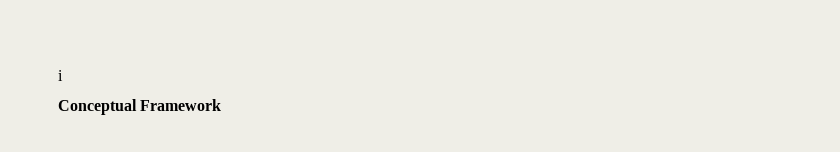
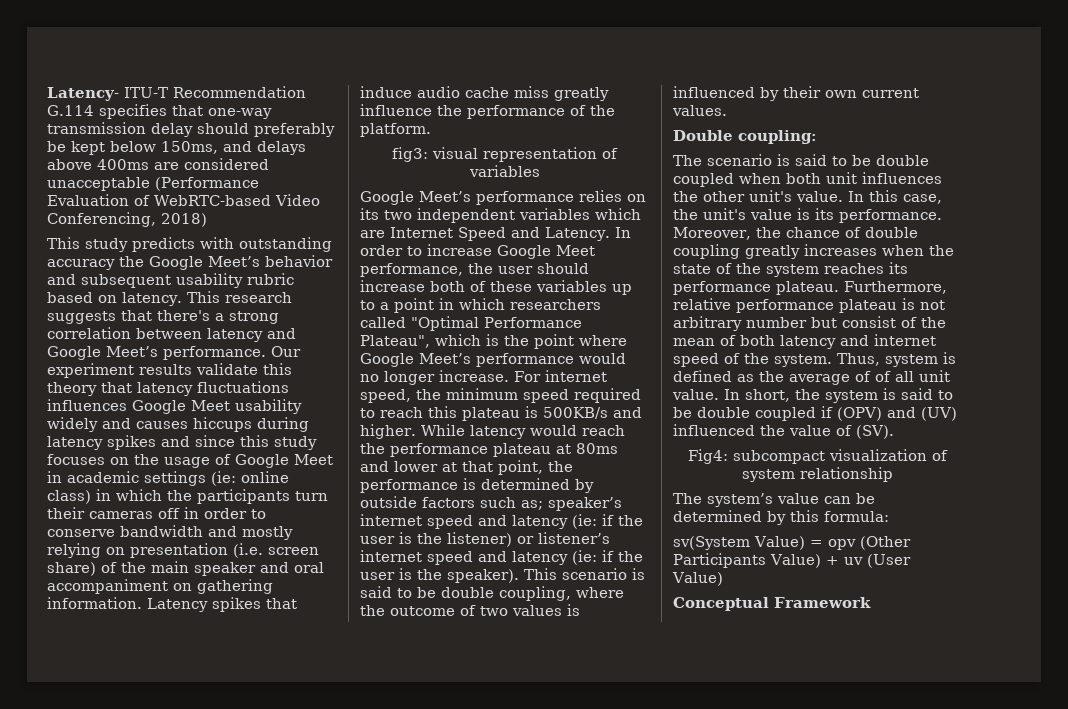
- i
+ Latency- ITU-T Recommendation G.114 specifies that one-way transmission delay should preferably be kept below 150ms, and delays above 400ms are considered unacceptable (Performance Evaluation of WebRTC-based Video Conferencing, 2018)
+ This study predicts with outstanding accuracy the Google Meet’s behavior and subsequent usability rubric based on latency. This research suggests that there's a strong correlation between latency and Google Meet’s performance. Our experiment results validate this theory that latency fluctuations influences Google Meet usability widely and causes hiccups during latency spikes and since this study focuses on the usage of Google Meet in academic settings (ie: online class) in which the participants turn their cameras off in order to conserve bandwidth and mostly relying on presentation (i.e. screen share) of the main speaker and oral accompaniment on gathering information. Latency spikes that induce audio cache miss greatly influence the performance of the platform.
+ fig3: visual representation of variables
+ Google Meet’s performance relies on its two independent variables which are Internet Speed and Latency. In order to increase Google Meet performance, the user should increase both of these variables up to a point in which researchers called "Optimal Performance Plateau", which is the point where Google Meet’s performance would no longer increase. For internet speed, the minimum speed required to reach this plateau is 500KB/s and higher. While latency would reach the performance plateau at 80ms and lower at that point, the performance is determined by outside factors such as; speaker’s internet speed and latency (ie: if the user is the listener) or listener’s internet speed and latency (ie: if the user is the speaker). This scenario is said to be double coupling, where the outcome of two values is influenced by their own current values.
+ Double coupling:
+ The scenario is said to be double coupled when both unit influences the other unit's value. In this case, the unit's value is its performance. Moreover, the chance of double coupling greatly increases when the state of the system reaches its performance plateau. Furthermore, relative performance plateau is not arbitrary number but consist of the mean of both latency and internet speed of the system. Thus, system is defined as the average of of all unit value. In short, the system is said to be double coupled if (OPV) and (UV) influenced the value of (SV).
+ Fig4: subcompact visualization of system relationship
+ The system’s value can be determined by this formula:
+ sv(System Value) = opv (Other Participants Value) + uv (User Value)

